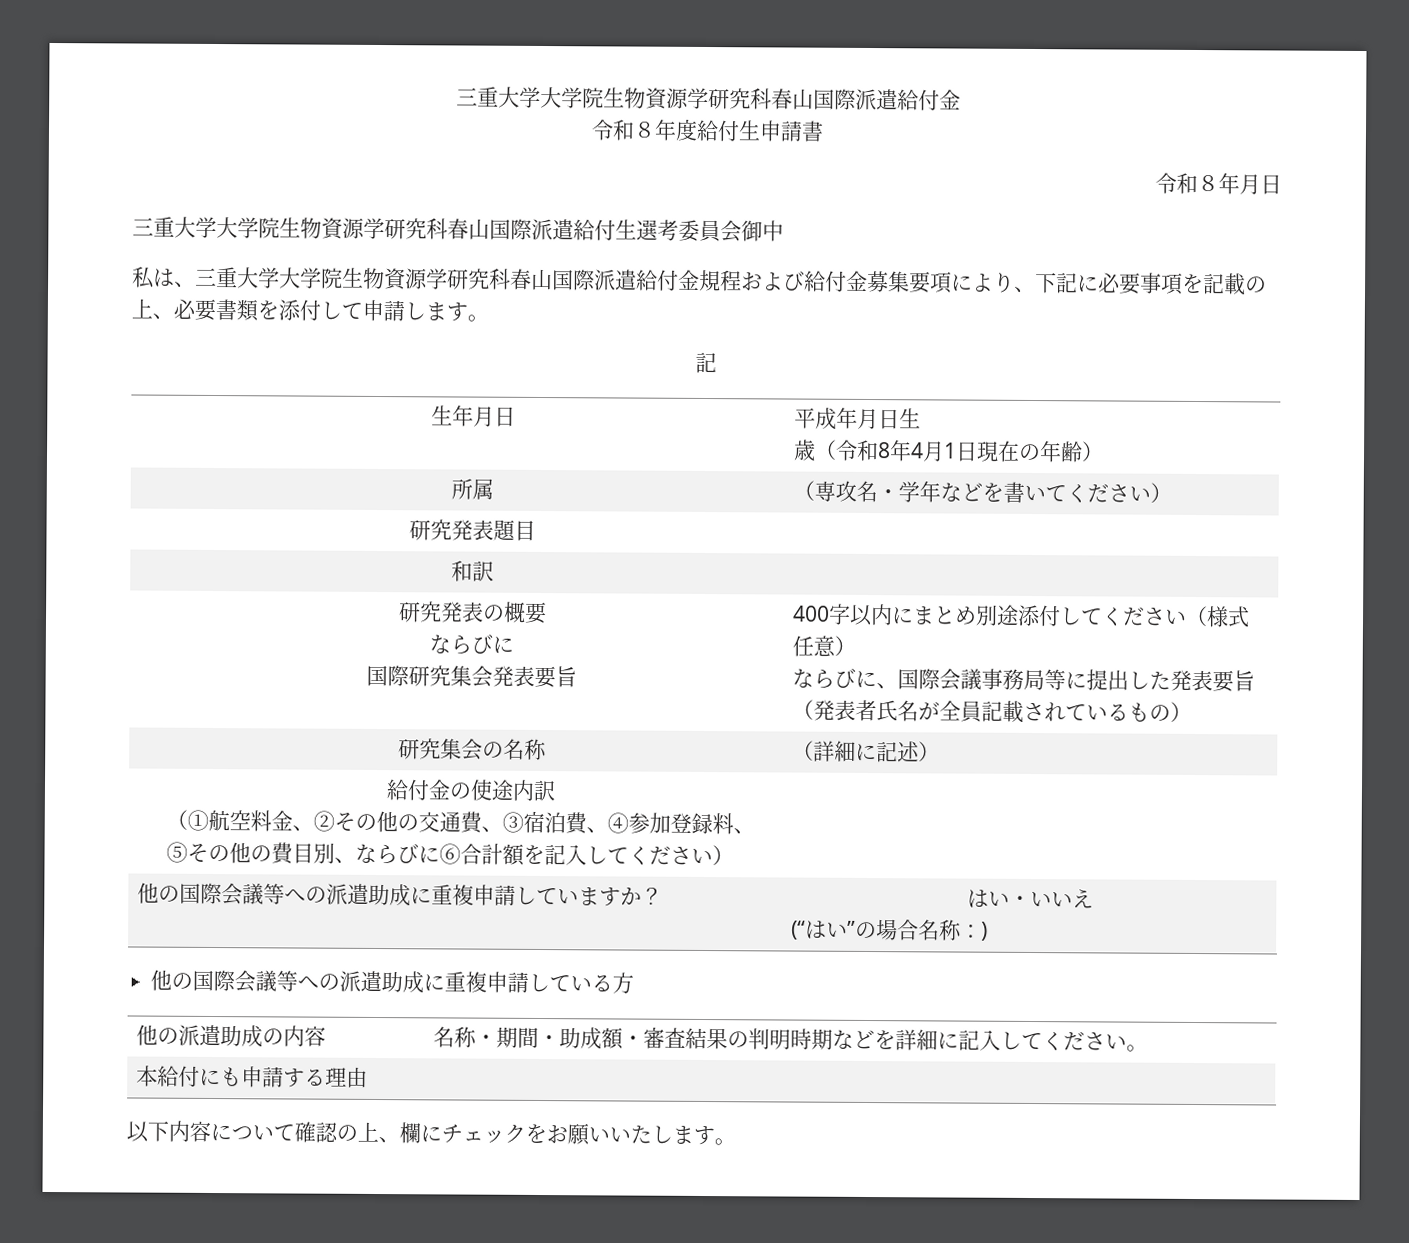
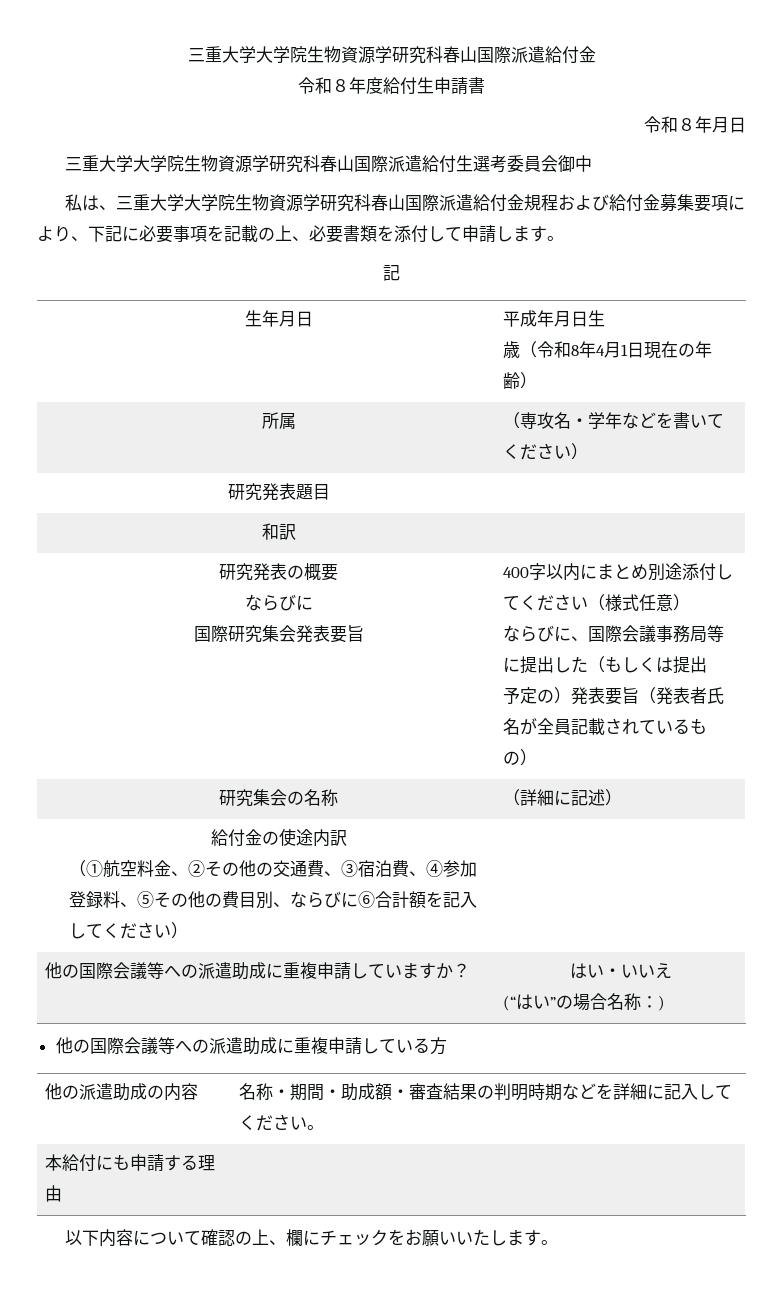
- ならびに、国際会議事務局等に提出した発表要旨（発表者氏名が全員記載されているもの）
+ ならびに、国際会議事務局等に提出した（もしくは提出
+ 予定の）発表要旨（発表者氏名が全員記載されているもの）

